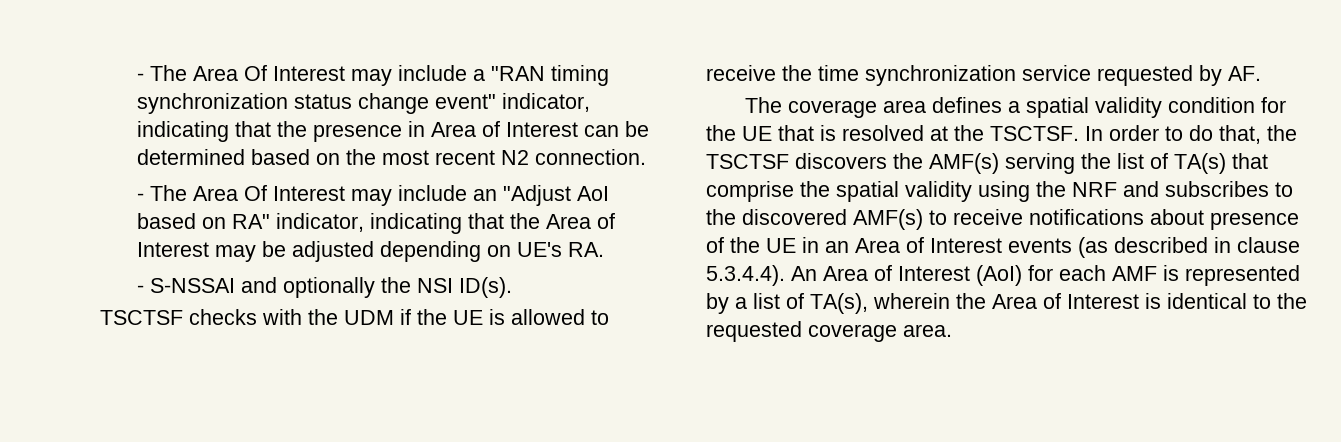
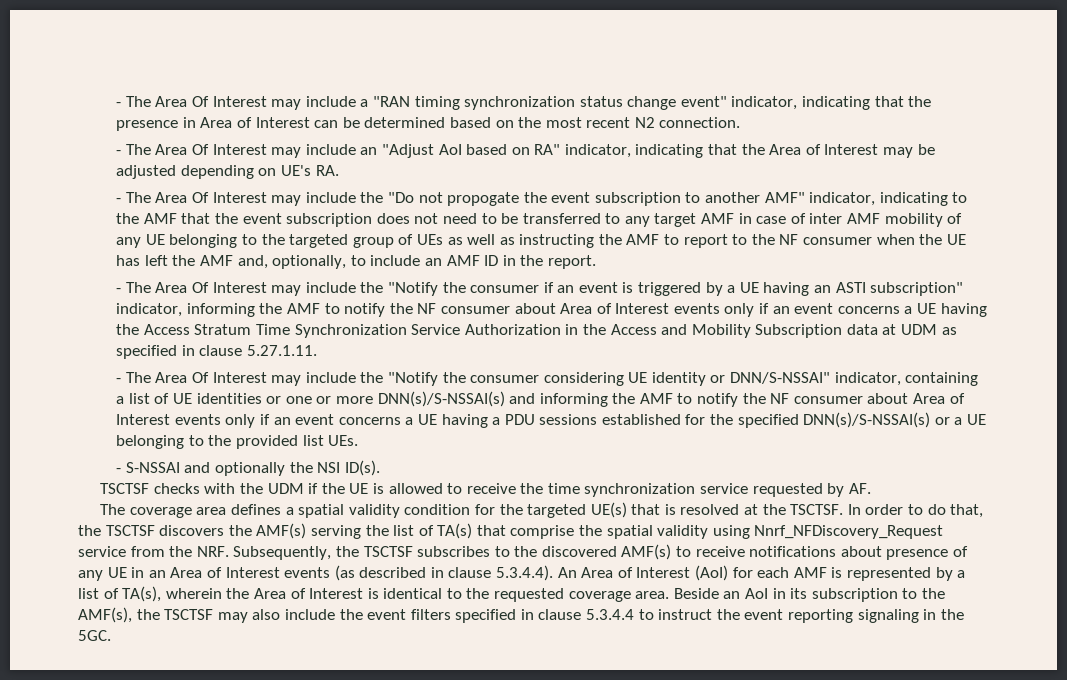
+ - The Area Of Interest may include the "Do not propogate the event subscription to another AMF" indicator, indicating to the AMF that the event subscription does not need to be transferred to any target AMF in case of inter AMF mobility of any UE belonging to the targeted group of UEs as well as instructing the AMF to report to the NF consumer when the UE has left the AMF and, optionally, to include an AMF ID in the report.
+ - The Area Of Interest may include the "Notify the consumer if an event is triggered by a UE having an ASTI subscription" indicator, informing the AMF to notify the NF consumer about Area of Interest events only if an event concerns a UE having the Access Stratum Time Synchronization Service Authorization in the Access and Mobility Subscription data at UDM as specified in clause 5.27.1.11.
+ - The Area Of Interest may include the "Notify the consumer considering UE identity or DNN/S-NSSAI" indicator, containing a list of UE identities or one or more DNN(s)/S-NSSAI(s) and informing the AMF to notify the NF consumer about Area of Interest events only if an event concerns a UE having a PDU sessions established for the specified DNN(s)/S-NSSAI(s) or a UE belonging to the provided list UEs.
- The coverage area defines a spatial validity condition for the UE that is resolved at the TSCTSF.
+ The coverage area defines a spatial validity condition for the targeted UE(s) that is resolved at the TSCTSF.
- In order to do that, the TSCTSF discovers the AMF(s) serving the list of TA(s) that comprise the spatial validity using the NRF and subscribes to the discovered AMF(s) to receive notifications about presence of the UE in an Area of Interest events (as described in clause 5.3.4.4). An Area of Interest (AoI) for each AMF is represented by a list of TA(s), wherein the Area of Interest is identical to the requested coverage area.
+ In order to do that, the TSCTSF discovers the AMF(s) serving the list of TA(s) that comprise the spatial validity using Nnrf_NFDiscovery_Request service from the NRF. Subsequently, the TSCTSF subscribes to the discovered AMF(s) to receive notifications about presence of any UE in an Area of Interest events (as described in clause 5.3.4.4). An Area of Interest (AoI) for each AMF is represented by a list of TA(s), wherein the Area of Interest is identical to the requested coverage area.
+ Beside an AoI in its subscription to the AMF(s), the TSCTSF may also include the event filters specified in clause 5.3.4.4 to instruct the event reporting signaling in the 5GC.

